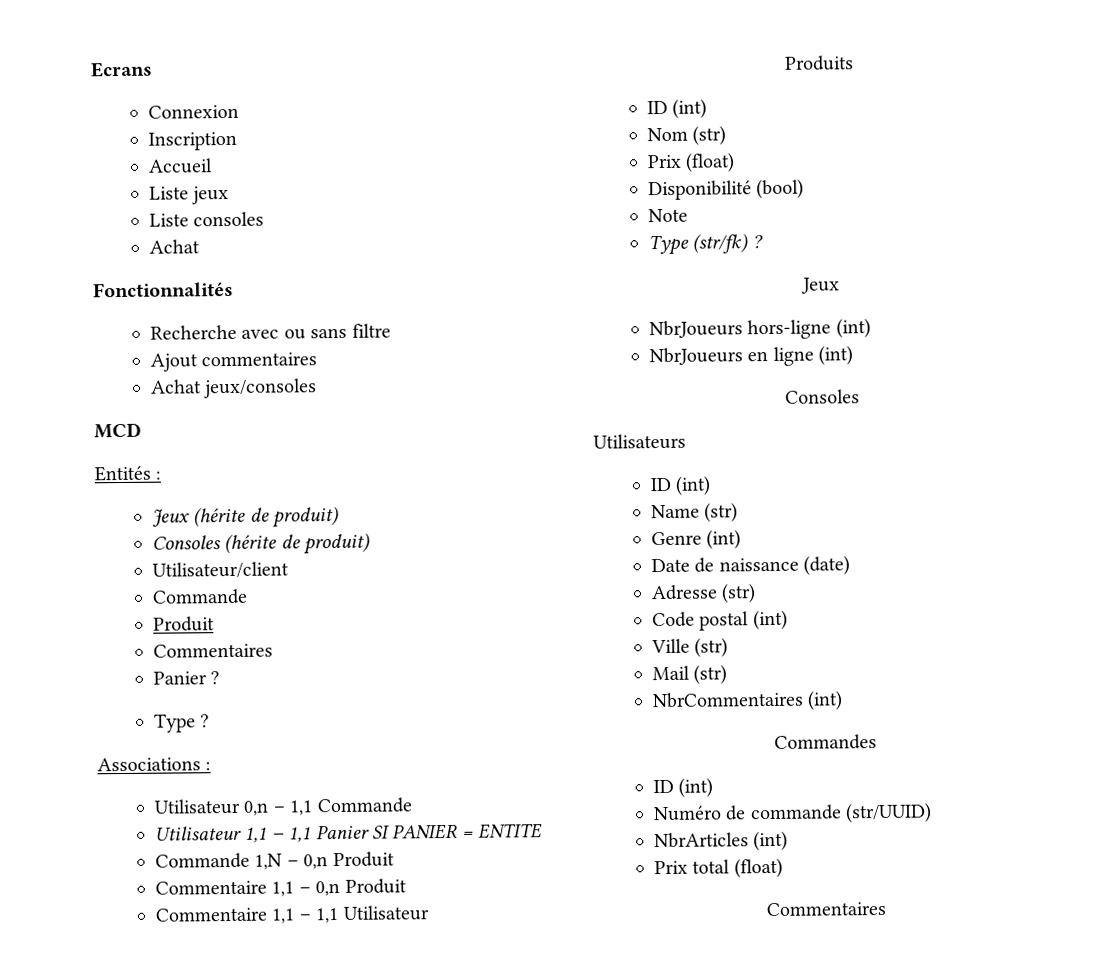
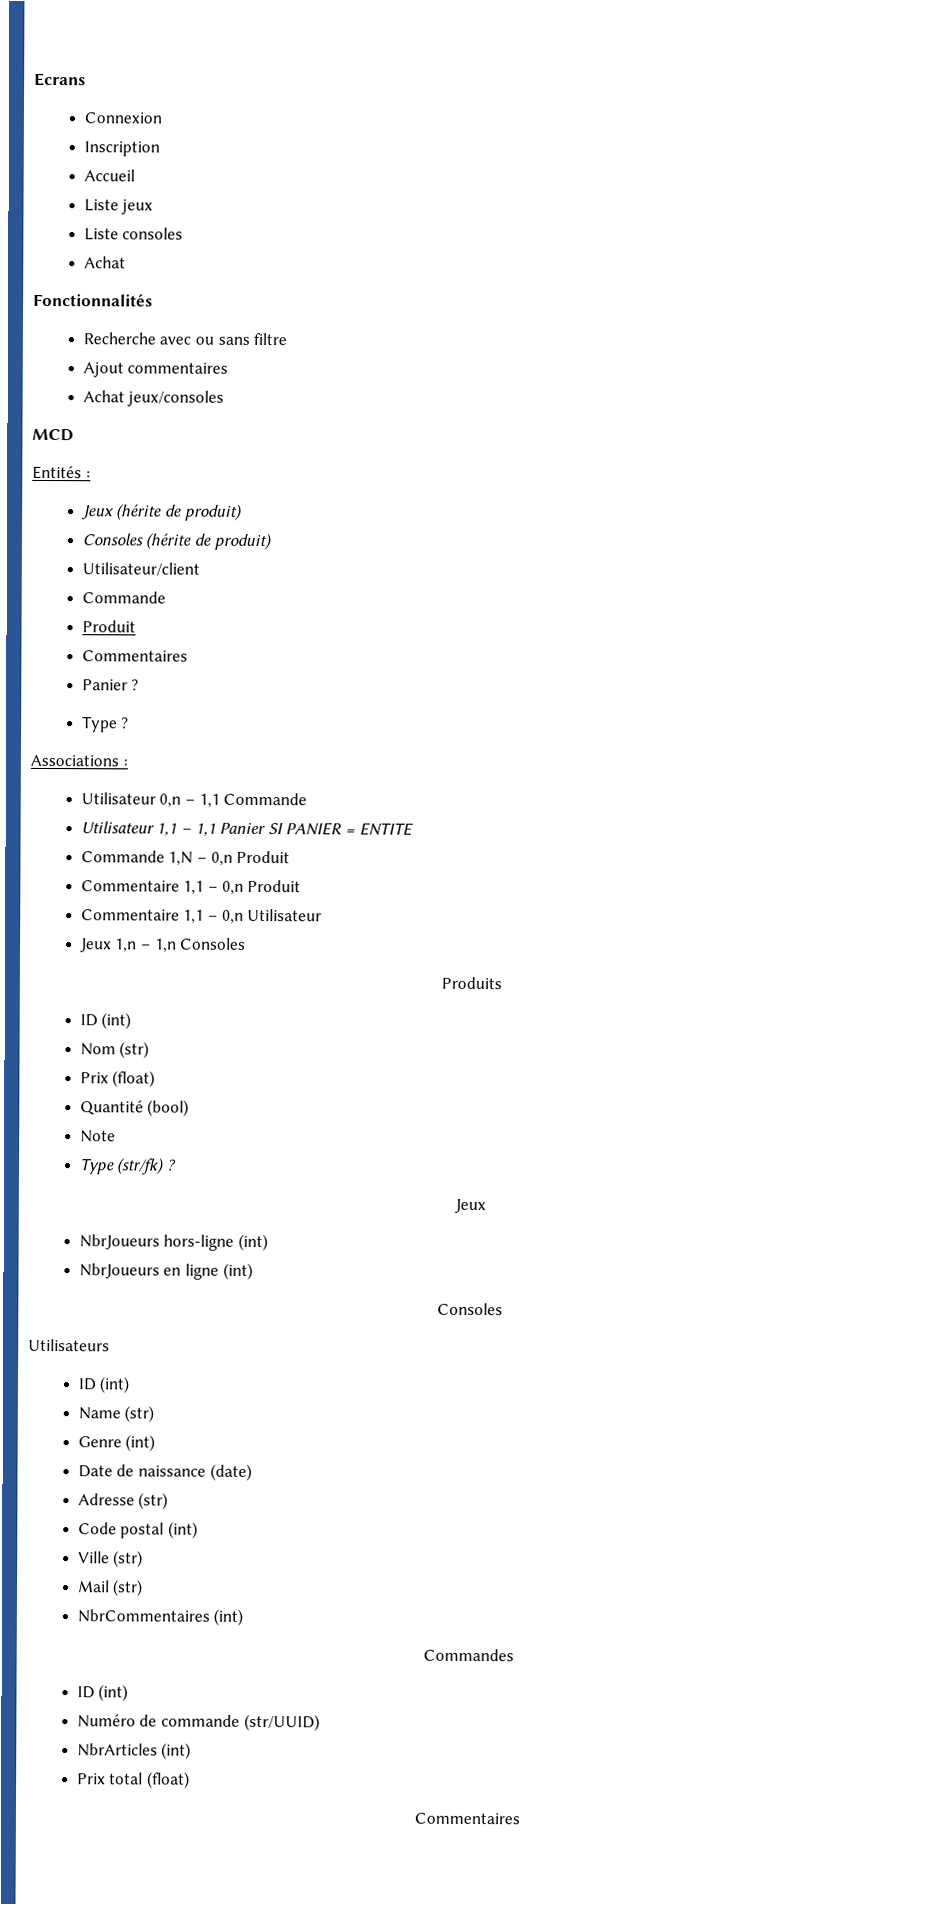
- Commentaire 1,1 – 1,1 Utilisateur
+ Commentaire 1,1 – 0,n Utilisateur
+ Jeux 1,n – 1,n Consoles
- Disponibilité (bool)
+ Quantité (bool)

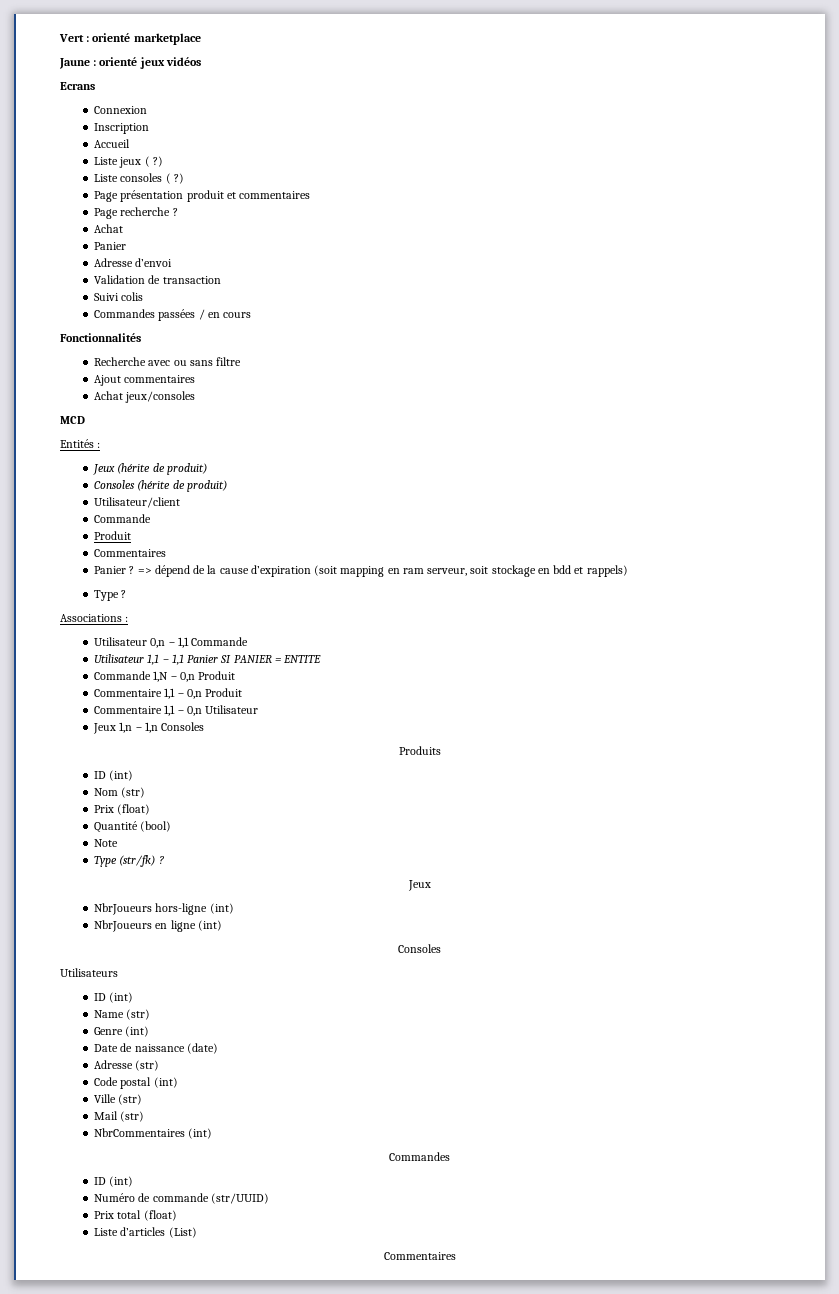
+ Vert : orienté marketplace
+ Jaune : orienté jeux vidéos
- Liste jeux
+ Liste jeux ( ?)
- Liste consoles
+ Liste consoles ( ?)
+ Page présentation produit et commentaires
+ Page recherche ?
  Achat
+ Panier
+ Adresse d’envoi
+ Validation de transaction
+ Suivi colis
+ Commandes passées / en cours
+ => dépend de la cause d’expiration (soit mapping en ram serveur, soit stockage en bdd et rappels)
- NbrArticles (int)
+ Liste d’articles (List)

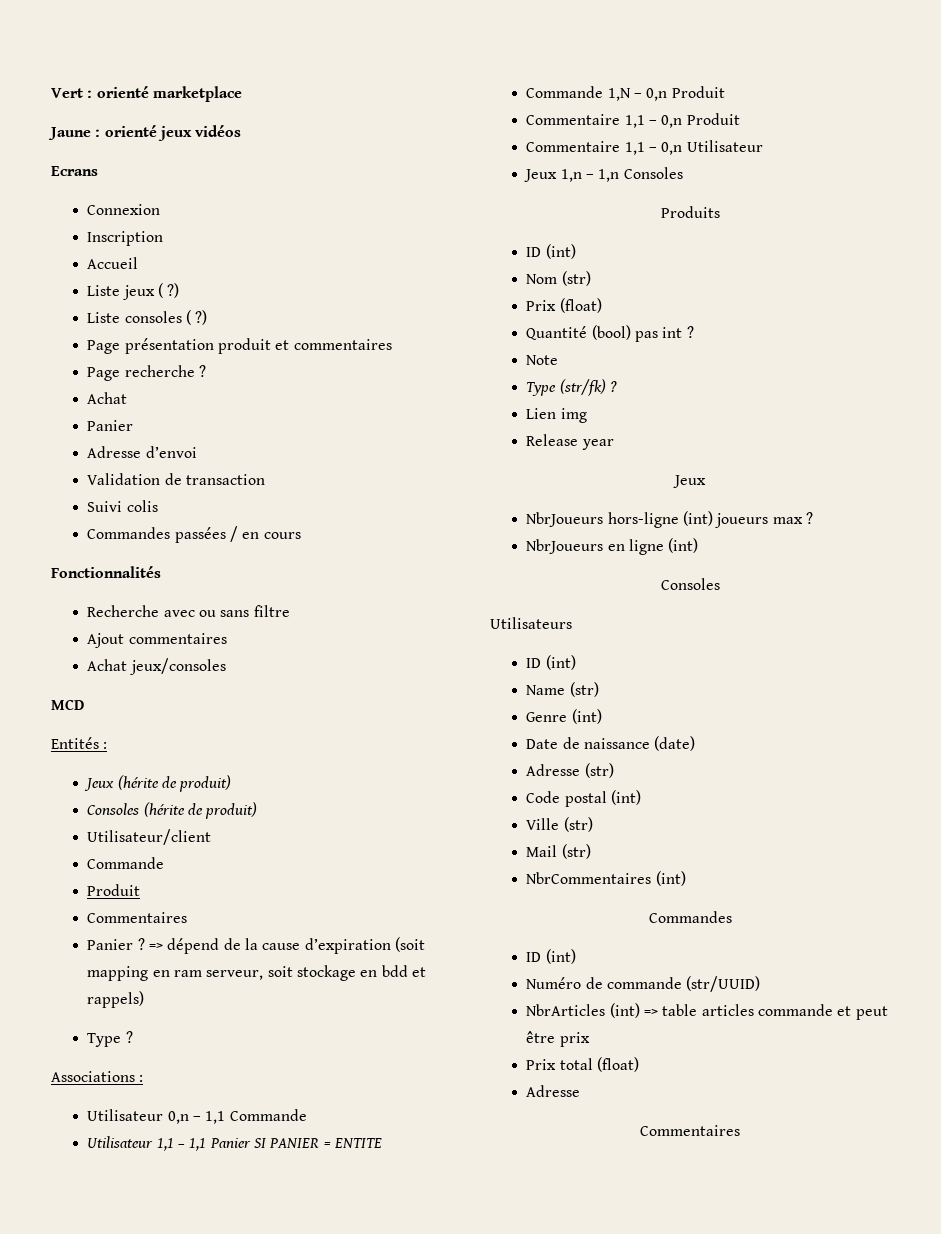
- Quantité (bool)
+ Quantité (bool) pas int ?
+ Lien img
+ Release year
- NbrJoueurs hors-ligne (int)
+ NbrJoueurs hors-ligne (int) joueurs max ?
+ NbrArticles (int) => table articles commande et peut être prix
  Prix total (float)
- Liste d’articles (List)
+ Adresse

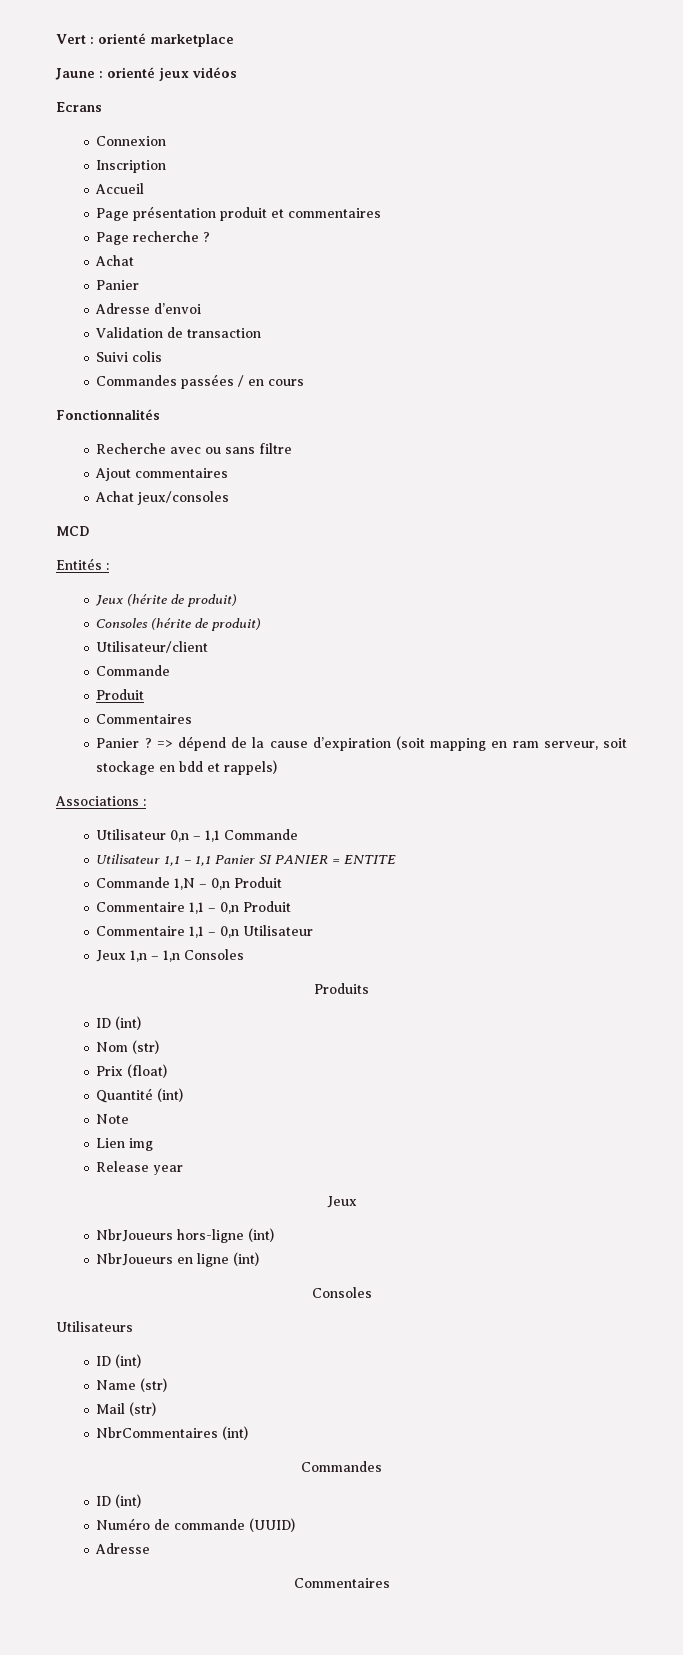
- Liste jeux ( ?)
- Liste consoles ( ?)
- Type ?
- Quantité (bool) pas int ?
+ Quantité (int)
  Note
- Type (str/fk) ?
- NbrJoueurs hors-ligne (int) joueurs max ?
+ NbrJoueurs hors-ligne (int)
- Genre (int)
- Date de naissance (date)
- Adresse (str)
- Code postal (int)
- Ville (str)
- Numéro de commande (str/UUID)
- NbrArticles (int) => table articles commande et peut être prix
- Prix total (float)
+ Numéro de commande (UUID)

